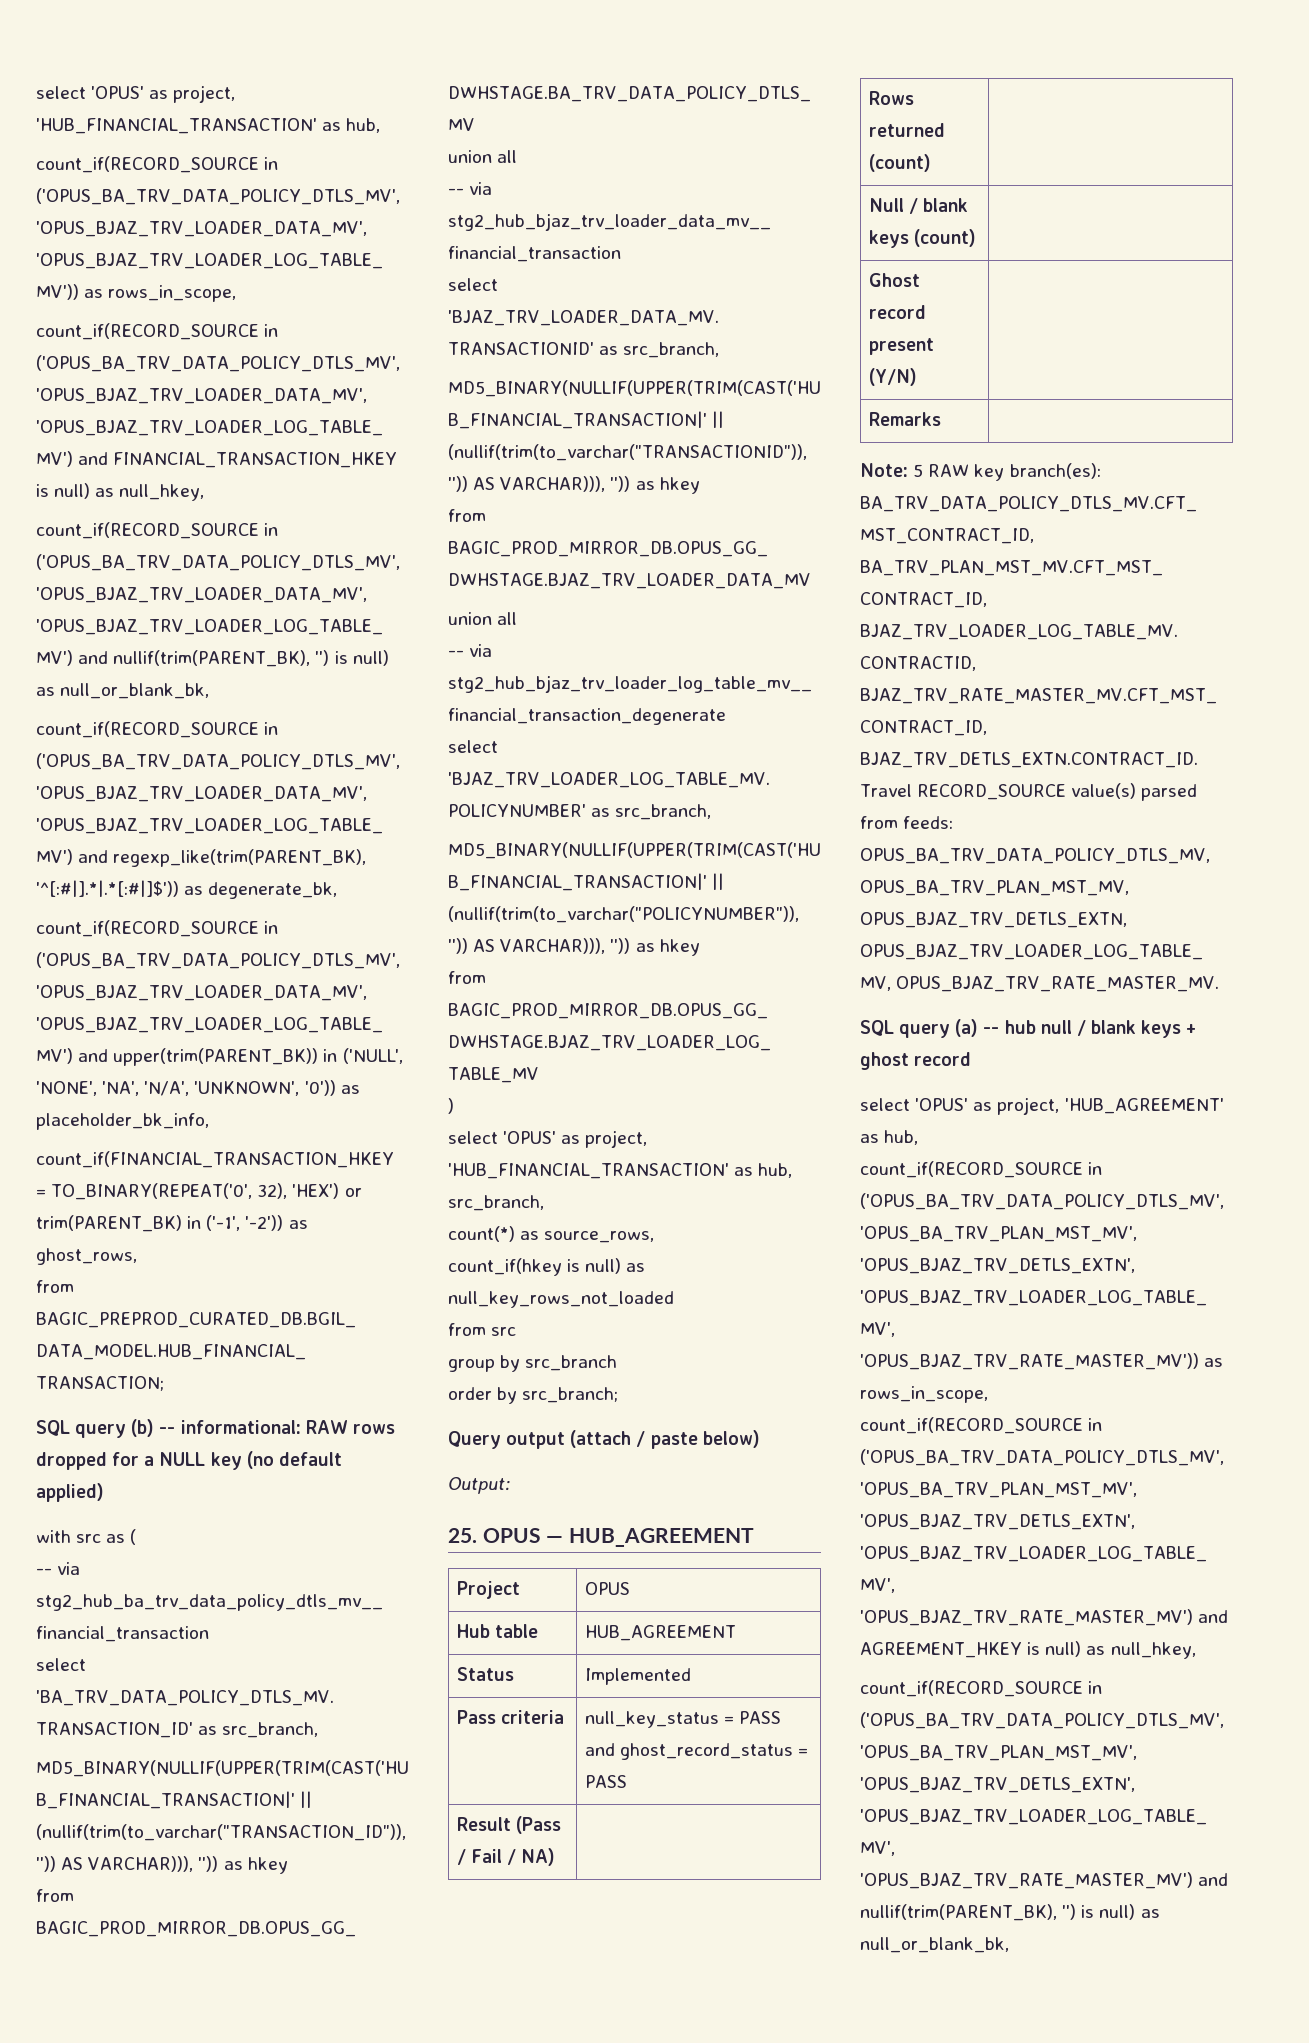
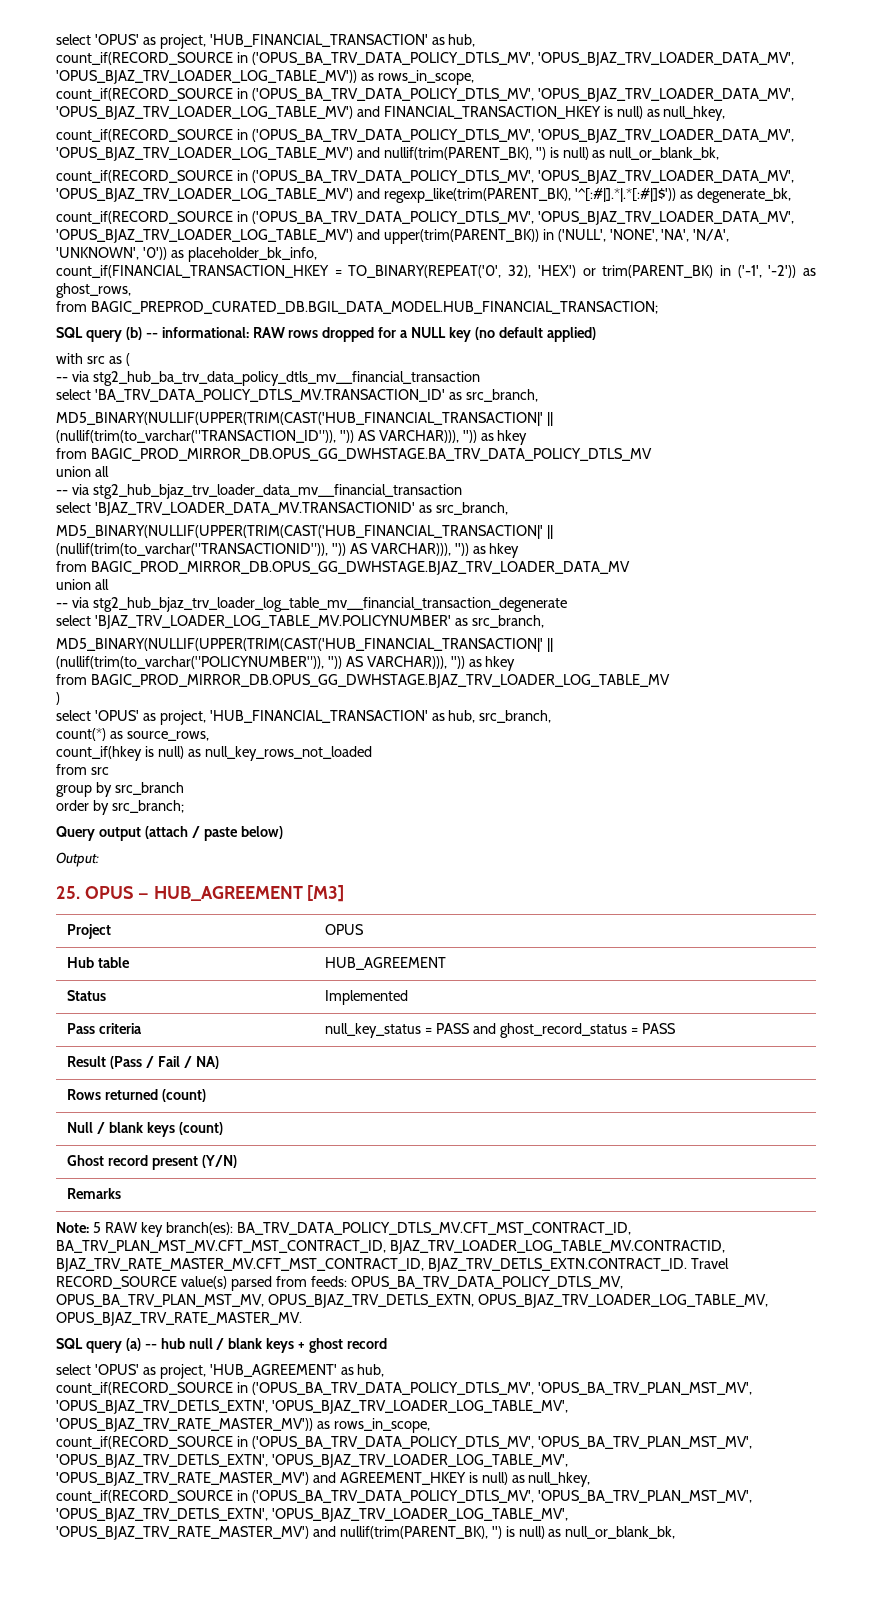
- 25. OPUS — HUB_AGREEMENT
+ 25. OPUS — HUB_AGREEMENT [M3]

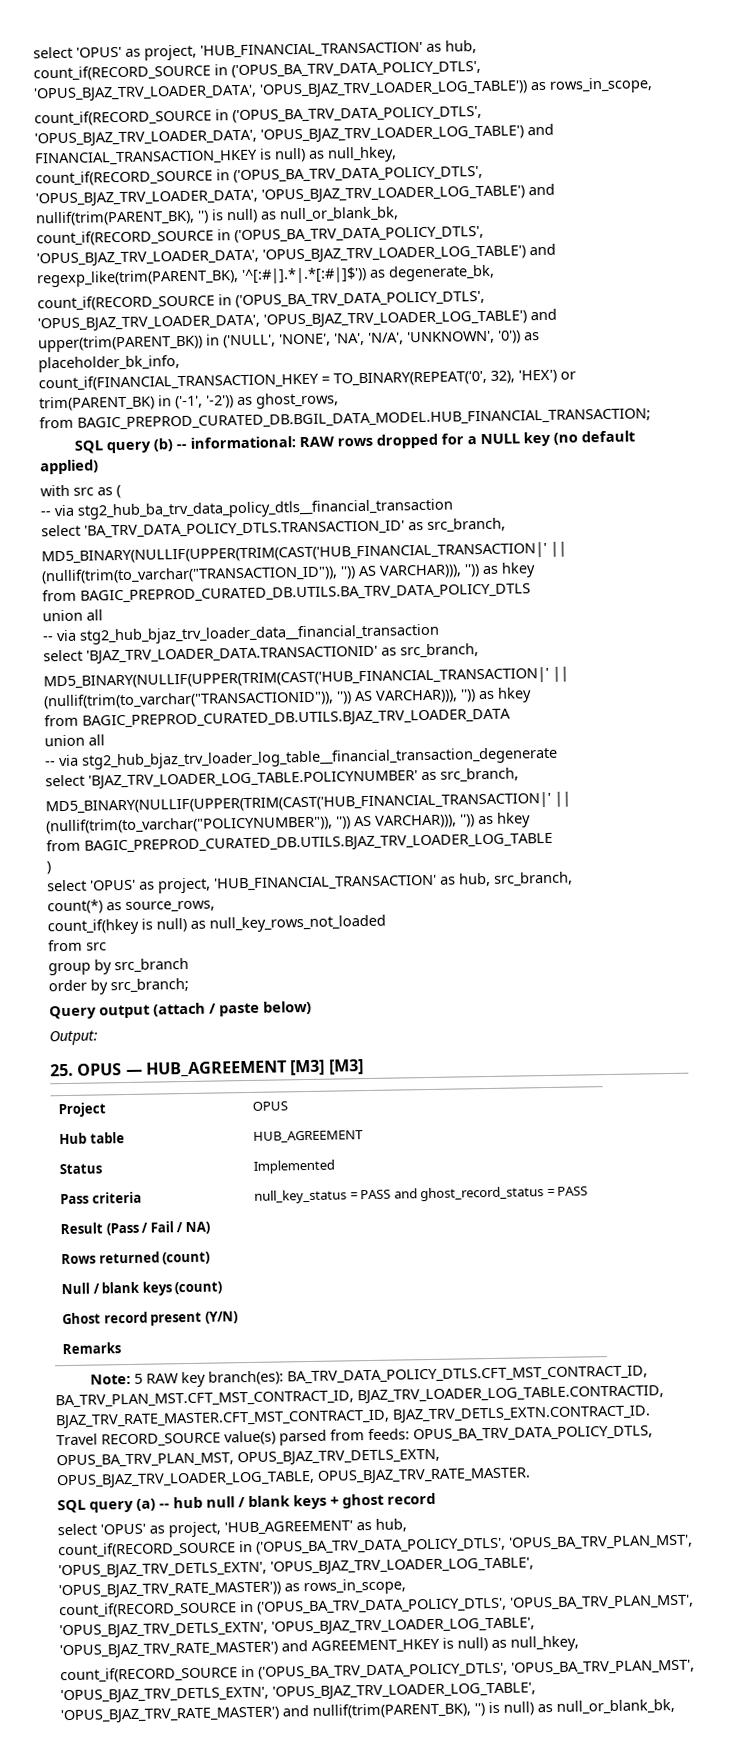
- count_if(RECORD_SOURCE in ('OPUS_BA_TRV_DATA_POLICY_DTLS_MV', 'OPUS_BJAZ_TRV_LOADER_DATA_MV', 'OPUS_BJAZ_TRV_LOADER_LOG_TABLE_MV')) as rows_in_scope,
- count_if(RECORD_SOURCE in ('OPUS_BA_TRV_DATA_POLICY_DTLS_MV', 'OPUS_BJAZ_TRV_LOADER_DATA_MV', 'OPUS_BJAZ_TRV_LOADER_LOG_TABLE_MV') and FINANCIAL_TRANSACTION_HKEY is null) as null_hkey,
+ count_if(RECORD_SOURCE in ('OPUS_BA_TRV_DATA_POLICY_DTLS', 'OPUS_BJAZ_TRV_LOADER_DATA', 'OPUS_BJAZ_TRV_LOADER_LOG_TABLE')) as rows_in_scope,
+ count_if(RECORD_SOURCE in ('OPUS_BA_TRV_DATA_POLICY_DTLS', 'OPUS_BJAZ_TRV_LOADER_DATA', 'OPUS_BJAZ_TRV_LOADER_LOG_TABLE') and FINANCIAL_TRANSACTION_HKEY is null) as null_hkey,
- count_if(RECORD_SOURCE in ('OPUS_BA_TRV_DATA_POLICY_DTLS_MV', 'OPUS_BJAZ_TRV_LOADER_DATA_MV', 'OPUS_BJAZ_TRV_LOADER_LOG_TABLE_MV') and nullif(trim(PARENT_BK), '') is null) as null_or_blank_bk,
+ count_if(RECORD_SOURCE in ('OPUS_BA_TRV_DATA_POLICY_DTLS', 'OPUS_BJAZ_TRV_LOADER_DATA', 'OPUS_BJAZ_TRV_LOADER_LOG_TABLE') and nullif(trim(PARENT_BK), '') is null) as null_or_blank_bk,
- count_if(RECORD_SOURCE in ('OPUS_BA_TRV_DATA_POLICY_DTLS_MV', 'OPUS_BJAZ_TRV_LOADER_DATA_MV', 'OPUS_BJAZ_TRV_LOADER_LOG_TABLE_MV') and regexp_like(trim(PARENT_BK), '^[:#|].*|.*[:#|]$')) as degenerate_bk,
+ count_if(RECORD_SOURCE in ('OPUS_BA_TRV_DATA_POLICY_DTLS', 'OPUS_BJAZ_TRV_LOADER_DATA', 'OPUS_BJAZ_TRV_LOADER_LOG_TABLE') and regexp_like(trim(PARENT_BK), '^[:#|].*|.*[:#|]$')) as degenerate_bk,
- count_if(RECORD_SOURCE in ('OPUS_BA_TRV_DATA_POLICY_DTLS_MV', 'OPUS_BJAZ_TRV_LOADER_DATA_MV', 'OPUS_BJAZ_TRV_LOADER_LOG_TABLE_MV') and upper(trim(PARENT_BK)) in ('NULL', 'NONE', 'NA', 'N/A', 'UNKNOWN', '0')) as placeholder_bk_info,
+ count_if(RECORD_SOURCE in ('OPUS_BA_TRV_DATA_POLICY_DTLS', 'OPUS_BJAZ_TRV_LOADER_DATA', 'OPUS_BJAZ_TRV_LOADER_LOG_TABLE') and upper(trim(PARENT_BK)) in ('NULL', 'NONE', 'NA', 'N/A', 'UNKNOWN', '0')) as placeholder_bk_info,
- -- via stg2_hub_ba_trv_data_policy_dtls_mv__financial_transaction
- select 'BA_TRV_DATA_POLICY_DTLS_MV.TRANSACTION_ID' as src_branch,
+ -- via stg2_hub_ba_trv_data_policy_dtls__financial_transaction
+ select 'BA_TRV_DATA_POLICY_DTLS.TRANSACTION_ID' as src_branch,
- from BAGIC_PROD_MIRROR_DB.OPUS_GG_DWHSTAGE.BA_TRV_DATA_POLICY_DTLS_MV
+ from BAGIC_PREPROD_CURATED_DB.UTILS.BA_TRV_DATA_POLICY_DTLS
  union all
- -- via stg2_hub_bjaz_trv_loader_data_mv__financial_transaction
- select 'BJAZ_TRV_LOADER_DATA_MV.TRANSACTIONID' as src_branch,
+ -- via stg2_hub_bjaz_trv_loader_data__financial_transaction
+ select 'BJAZ_TRV_LOADER_DATA.TRANSACTIONID' as src_branch,
- from BAGIC_PROD_MIRROR_DB.OPUS_GG_DWHSTAGE.BJAZ_TRV_LOADER_DATA_MV
+ from BAGIC_PREPROD_CURATED_DB.UTILS.BJAZ_TRV_LOADER_DATA
  union all
- -- via stg2_hub_bjaz_trv_loader_log_table_mv__financial_transaction_degenerate
- select 'BJAZ_TRV_LOADER_LOG_TABLE_MV.POLICYNUMBER' as src_branch,
+ -- via stg2_hub_bjaz_trv_loader_log_table__financial_transaction_degenerate
+ select 'BJAZ_TRV_LOADER_LOG_TABLE.POLICYNUMBER' as src_branch,
- from BAGIC_PROD_MIRROR_DB.OPUS_GG_DWHSTAGE.BJAZ_TRV_LOADER_LOG_TABLE_MV
+ from BAGIC_PREPROD_CURATED_DB.UTILS.BJAZ_TRV_LOADER_LOG_TABLE
- 25. OPUS — HUB_AGREEMENT [M3]
+ 25. OPUS — HUB_AGREEMENT [M3] [M3]
- Note: 5 RAW key branch(es): BA_TRV_DATA_POLICY_DTLS_MV.CFT_MST_CONTRACT_ID, BA_TRV_PLAN_MST_MV.CFT_MST_CONTRACT_ID, BJAZ_TRV_LOADER_LOG_TABLE_MV.CONTRACTID, BJAZ_TRV_RATE_MASTER_MV.CFT_MST_CONTRACT_ID, BJAZ_TRV_DETLS_EXTN.CONTRACT_ID. Travel RECORD_SOURCE value(s) parsed from feeds: OPUS_BA_TRV_DATA_POLICY_DTLS_MV, OPUS_BA_TRV_PLAN_MST_MV, OPUS_BJAZ_TRV_DETLS_EXTN, OPUS_BJAZ_TRV_LOADER_LOG_TABLE_MV, OPUS_BJAZ_TRV_RATE_MASTER_MV.
+ Note: 5 RAW key branch(es): BA_TRV_DATA_POLICY_DTLS.CFT_MST_CONTRACT_ID, BA_TRV_PLAN_MST.CFT_MST_CONTRACT_ID, BJAZ_TRV_LOADER_LOG_TABLE.CONTRACTID, BJAZ_TRV_RATE_MASTER.CFT_MST_CONTRACT_ID, BJAZ_TRV_DETLS_EXTN.CONTRACT_ID. Travel RECORD_SOURCE value(s) parsed from feeds: OPUS_BA_TRV_DATA_POLICY_DTLS, OPUS_BA_TRV_PLAN_MST, OPUS_BJAZ_TRV_DETLS_EXTN, OPUS_BJAZ_TRV_LOADER_LOG_TABLE, OPUS_BJAZ_TRV_RATE_MASTER.
- count_if(RECORD_SOURCE in ('OPUS_BA_TRV_DATA_POLICY_DTLS_MV', 'OPUS_BA_TRV_PLAN_MST_MV', 'OPUS_BJAZ_TRV_DETLS_EXTN', 'OPUS_BJAZ_TRV_LOADER_LOG_TABLE_MV', 'OPUS_BJAZ_TRV_RATE_MASTER_MV')) as rows_in_scope,
- count_if(RECORD_SOURCE in ('OPUS_BA_TRV_DATA_POLICY_DTLS_MV', 'OPUS_BA_TRV_PLAN_MST_MV', 'OPUS_BJAZ_TRV_DETLS_EXTN', 'OPUS_BJAZ_TRV_LOADER_LOG_TABLE_MV', 'OPUS_BJAZ_TRV_RATE_MASTER_MV') and AGREEMENT_HKEY is null) as null_hkey,
+ count_if(RECORD_SOURCE in ('OPUS_BA_TRV_DATA_POLICY_DTLS', 'OPUS_BA_TRV_PLAN_MST', 'OPUS_BJAZ_TRV_DETLS_EXTN', 'OPUS_BJAZ_TRV_LOADER_LOG_TABLE', 'OPUS_BJAZ_TRV_RATE_MASTER')) as rows_in_scope,
+ count_if(RECORD_SOURCE in ('OPUS_BA_TRV_DATA_POLICY_DTLS', 'OPUS_BA_TRV_PLAN_MST', 'OPUS_BJAZ_TRV_DETLS_EXTN', 'OPUS_BJAZ_TRV_LOADER_LOG_TABLE', 'OPUS_BJAZ_TRV_RATE_MASTER') and AGREEMENT_HKEY is null) as null_hkey,
- count_if(RECORD_SOURCE in ('OPUS_BA_TRV_DATA_POLICY_DTLS_MV', 'OPUS_BA_TRV_PLAN_MST_MV', 'OPUS_BJAZ_TRV_DETLS_EXTN', 'OPUS_BJAZ_TRV_LOADER_LOG_TABLE_MV', 'OPUS_BJAZ_TRV_RATE_MASTER_MV') and nullif(trim(PARENT_BK), '') is null) as null_or_blank_bk,
+ count_if(RECORD_SOURCE in ('OPUS_BA_TRV_DATA_POLICY_DTLS', 'OPUS_BA_TRV_PLAN_MST', 'OPUS_BJAZ_TRV_DETLS_EXTN', 'OPUS_BJAZ_TRV_LOADER_LOG_TABLE', 'OPUS_BJAZ_TRV_RATE_MASTER') and nullif(trim(PARENT_BK), '') is null) as null_or_blank_bk,

